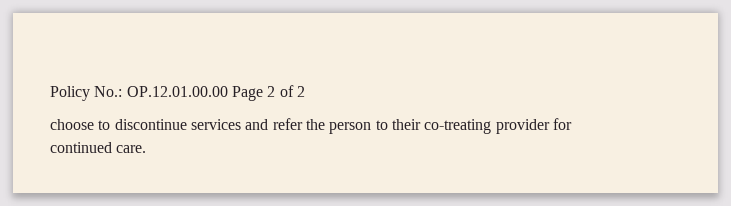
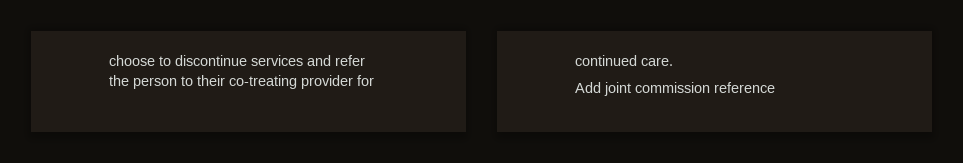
- Policy No.: OP.12.01.00.00 Page 2 of 2
+ Add joint commission reference

